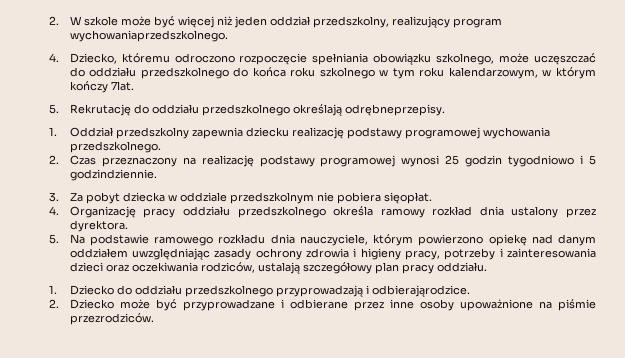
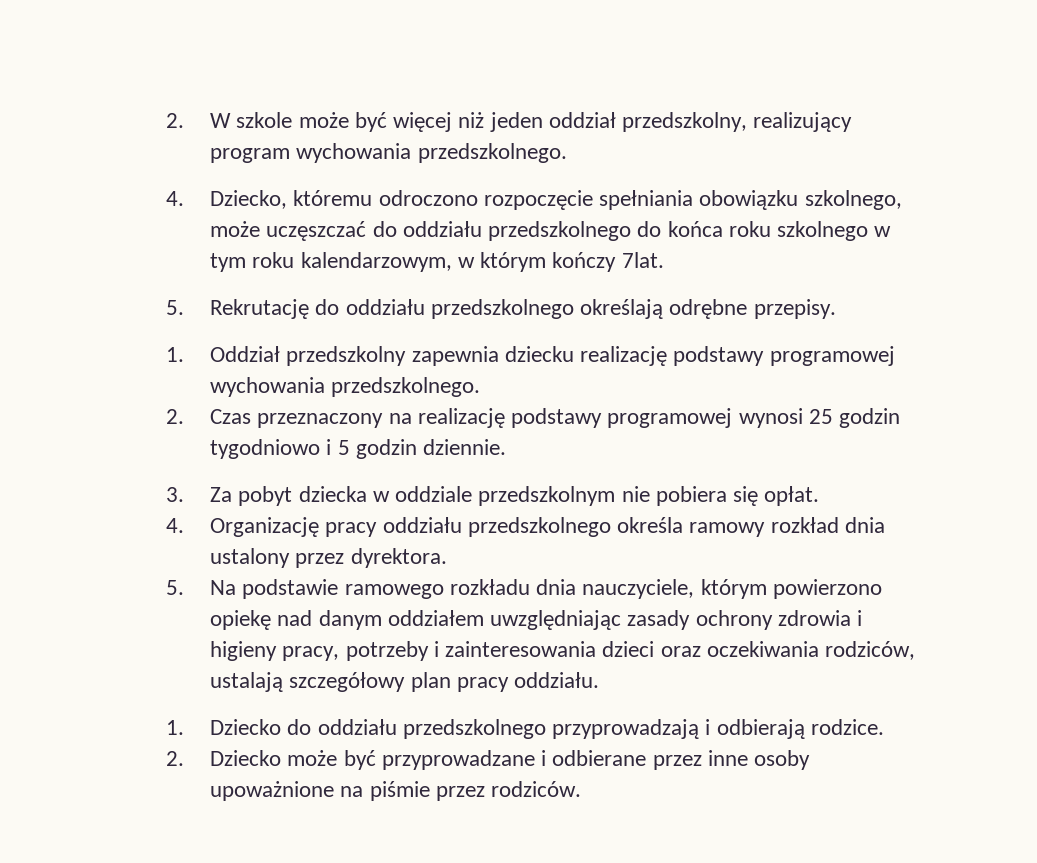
- 2. W szkole może być więcej niż jeden oddział przedszkolny, realizujący program wychowaniaprzedszkolnego.
+ 2. W szkole może być więcej niż jeden oddział przedszkolny, realizujący program wychowania przedszkolnego.
- 5. Rekrutację do oddziału przedszkolnego określają odrębneprzepisy.
+ 5. Rekrutację do oddziału przedszkolnego określają odrębne przepisy.
- 2. Czas przeznaczony na realizację podstawy programowej wynosi 25 godzin tygodniowo i 5 godzindziennie.
+ 2. Czas przeznaczony na realizację podstawy programowej wynosi 25 godzin tygodniowo i 5 godzin dziennie.
- 3. Za pobyt dziecka w oddziale przedszkolnym nie pobiera sięopłat.
+ 3. Za pobyt dziecka w oddziale przedszkolnym nie pobiera się opłat.
- 1. Dziecko do oddziału przedszkolnego przyprowadzają i odbierająrodzice.
+ 1. Dziecko do oddziału przedszkolnego przyprowadzają i odbierają rodzice.
- 2. Dziecko może być przyprowadzane i odbierane przez inne osoby upoważnione na piśmie przezrodziców.
+ 2. Dziecko może być przyprowadzane i odbierane przez inne osoby upoważnione na piśmie przez rodziców.

